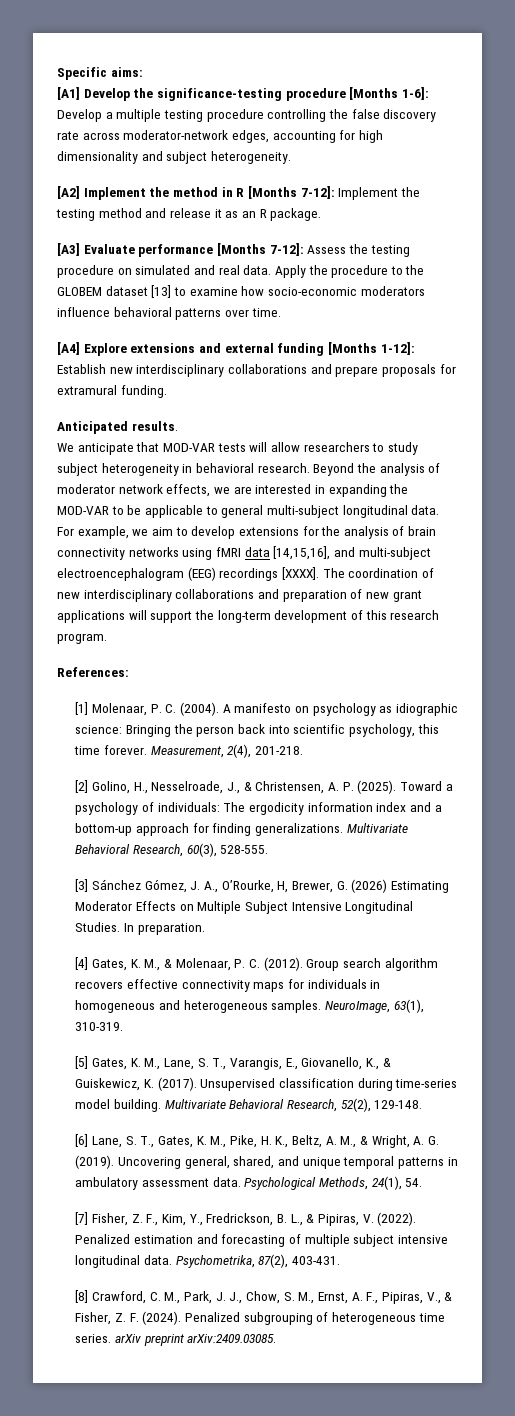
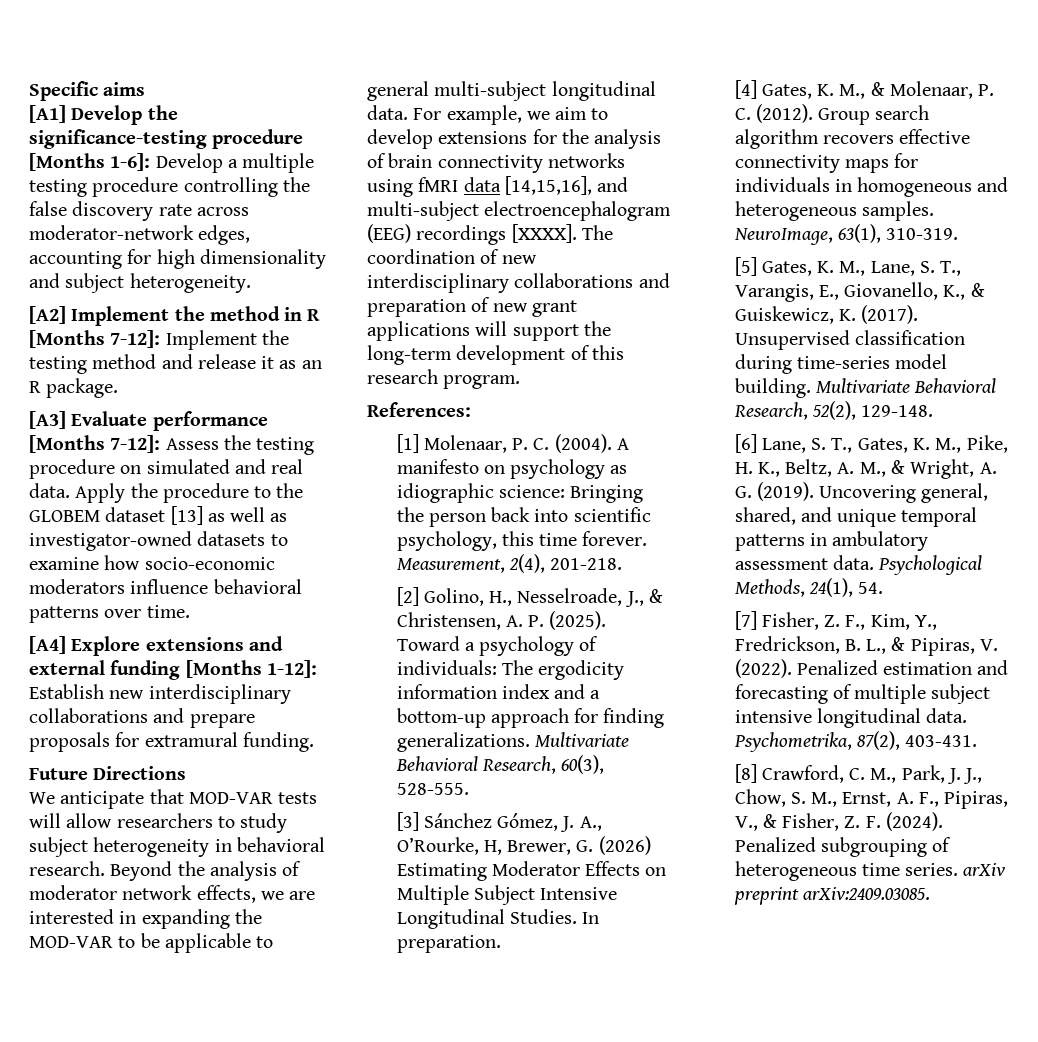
- Specific aims:
+ Specific aims
- Apply the procedure to the GLOBEM dataset [13] to examine how socio-economic moderators influence behavioral patterns over time.
+ Apply the procedure to the GLOBEM dataset [13] as well as investigator-owned datasets to examine how socio-economic moderators influence behavioral patterns over time.
- Anticipated results.
+ Future Directions

